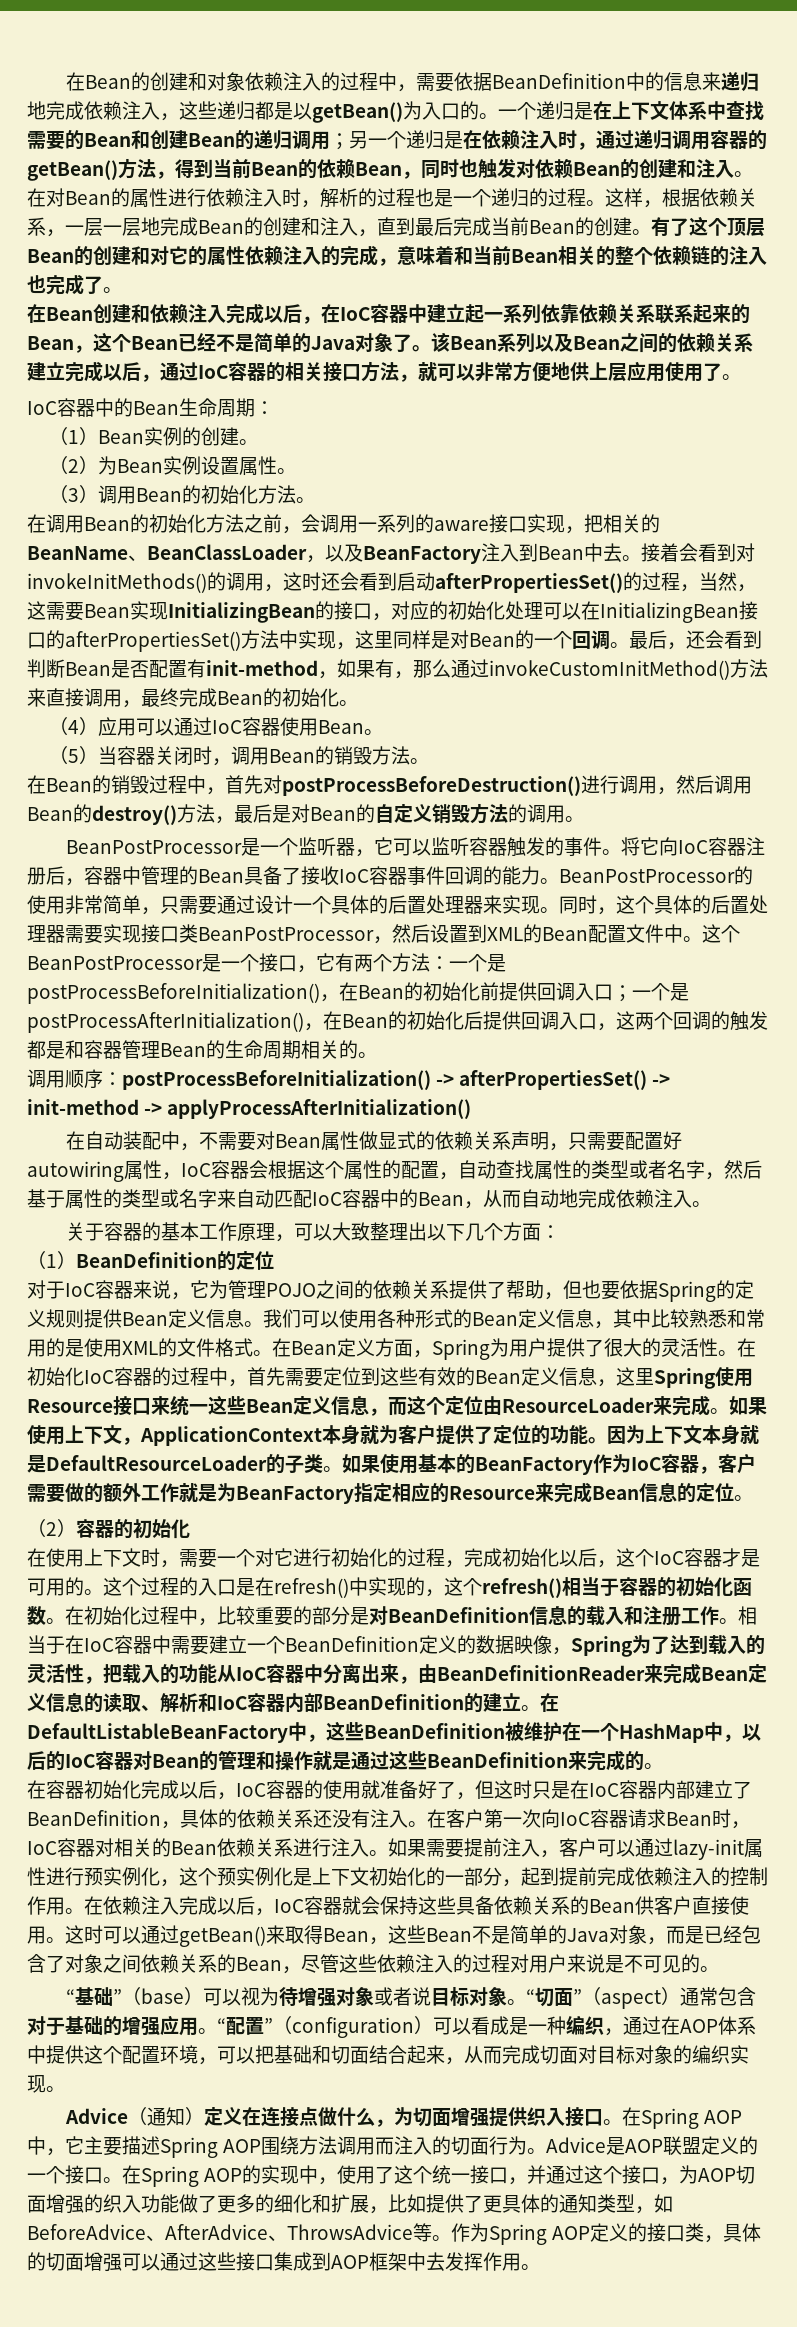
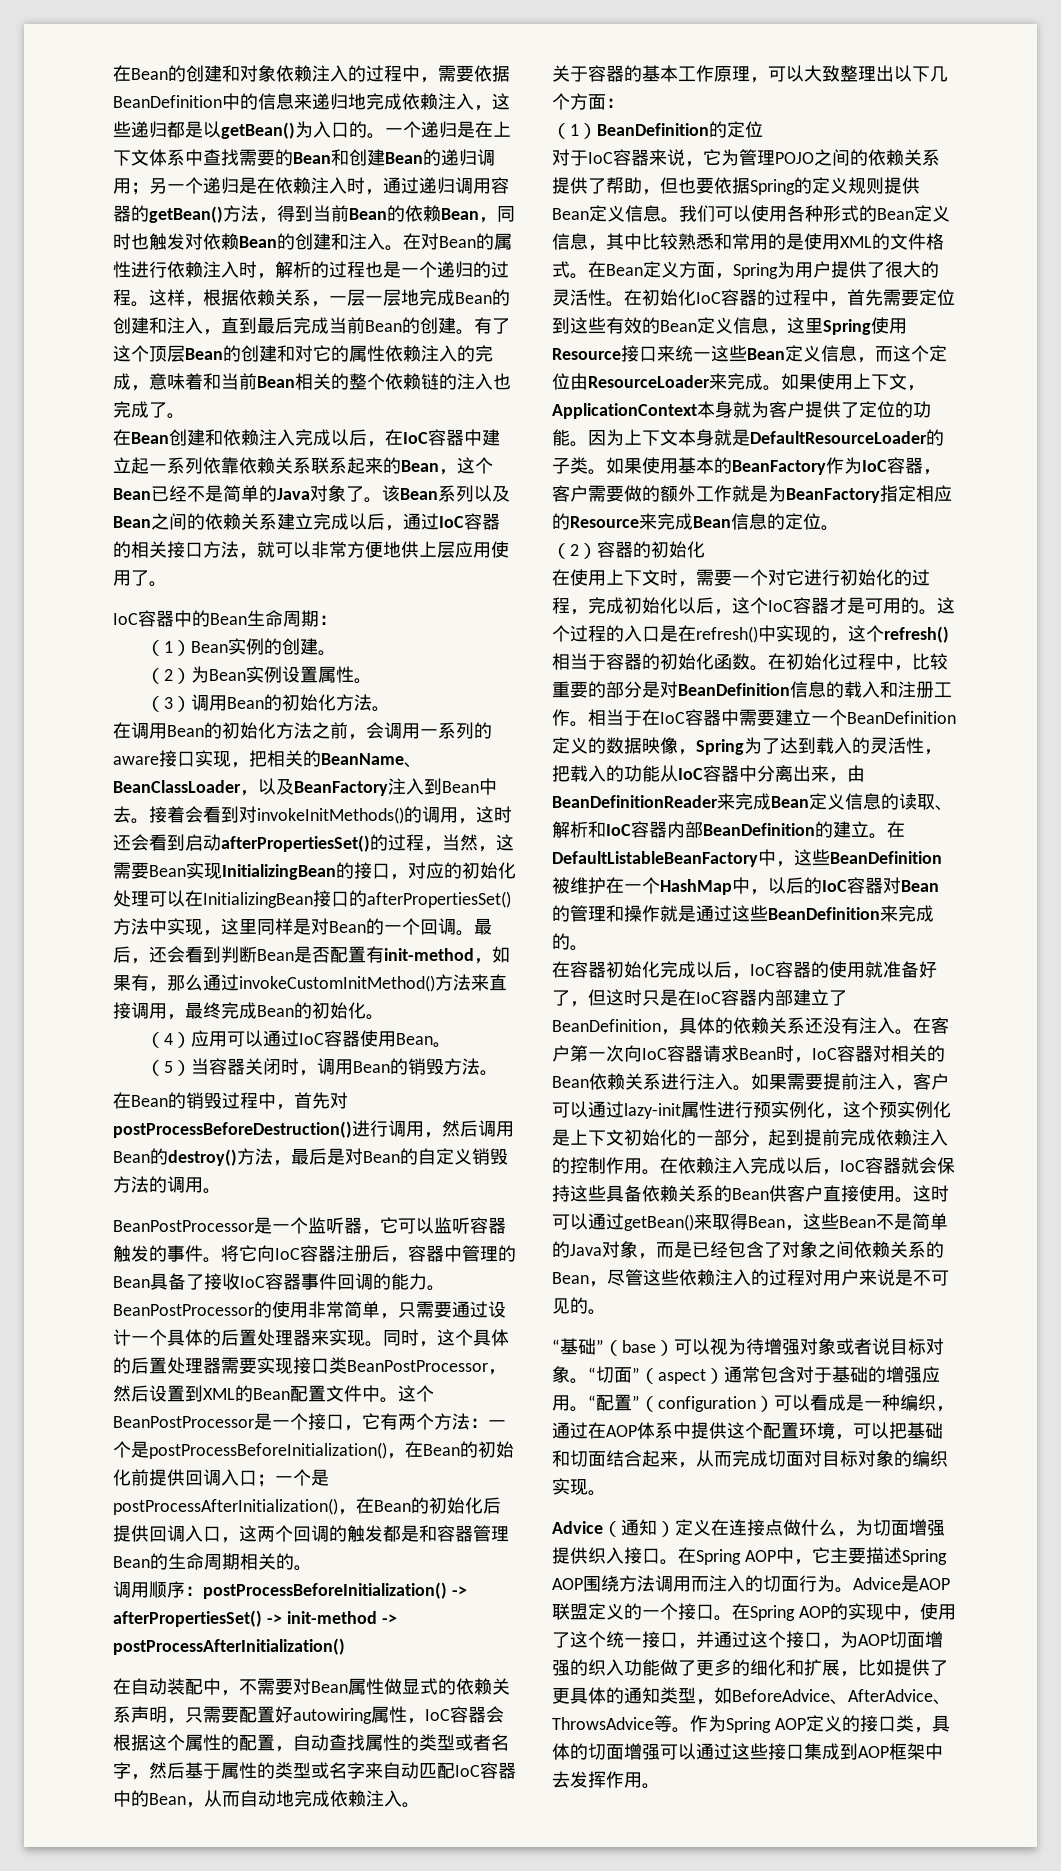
- 调用顺序：postProcessBeforeInitialization() -> afterPropertiesSet() -> init-method -> applyProcessAfterInitialization()
+ 调用顺序：postProcessBeforeInitialization() -> afterPropertiesSet() -> init-method -> postProcessAfterInitialization()

